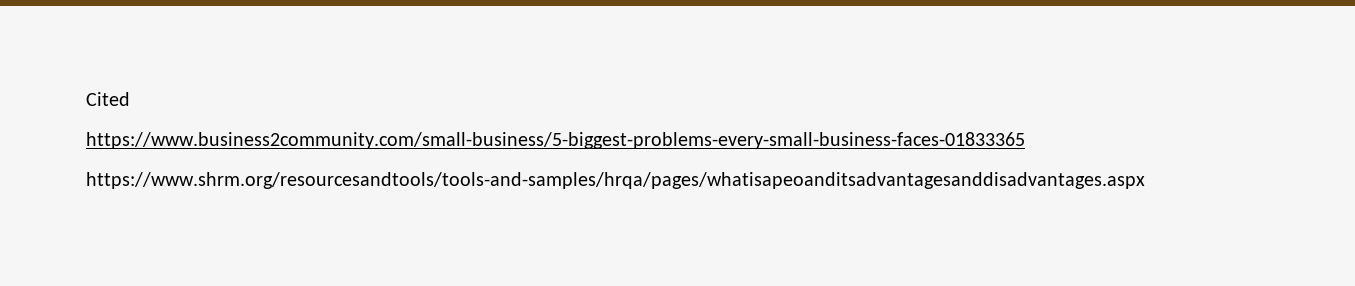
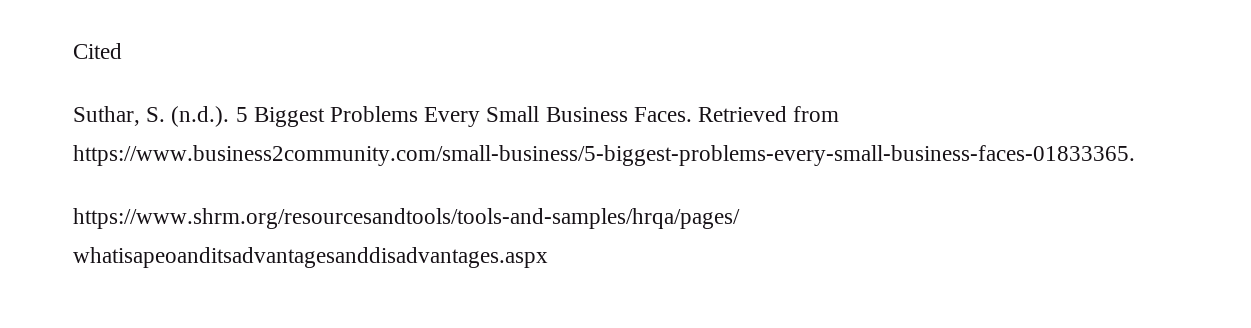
- https://www.business2community.com/small-business/5-biggest-problems-every-small-business-faces-01833365
+ Suthar, S. (n.d.). 5 Biggest Problems Every Small Business Faces. Retrieved from https://www.business2community.com/small-business/5-biggest-problems-every-small-business-faces-01833365.

